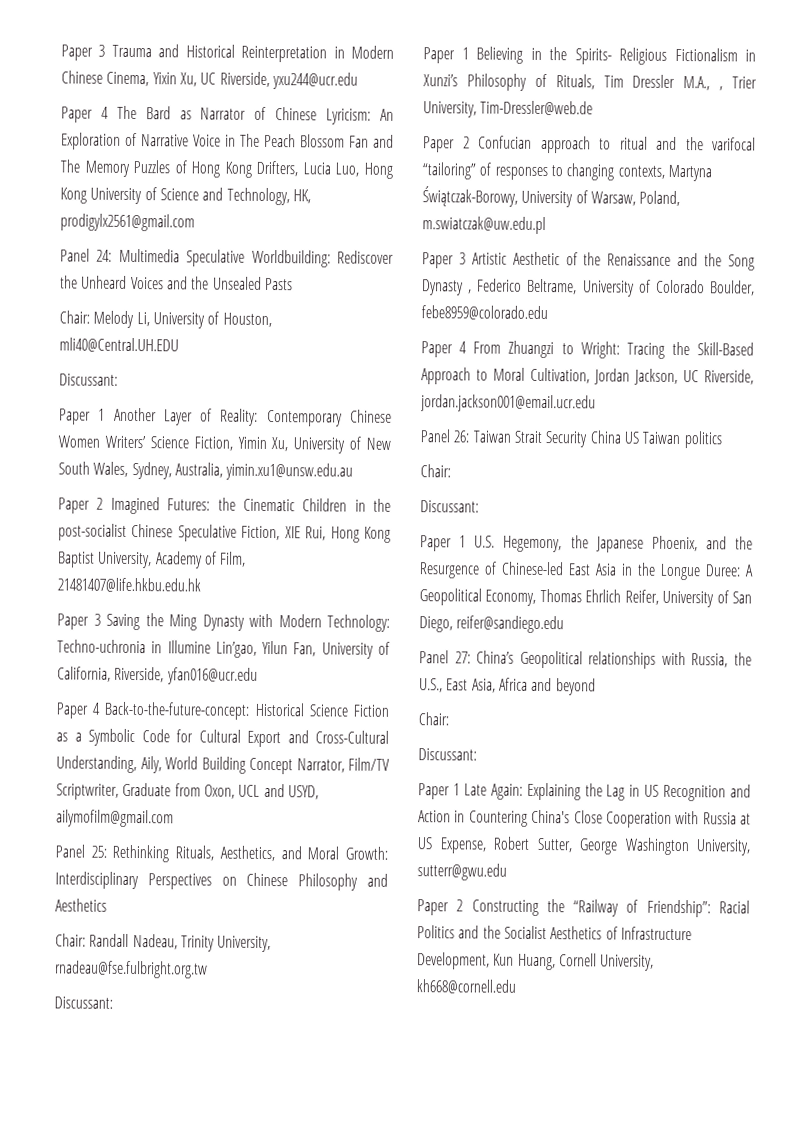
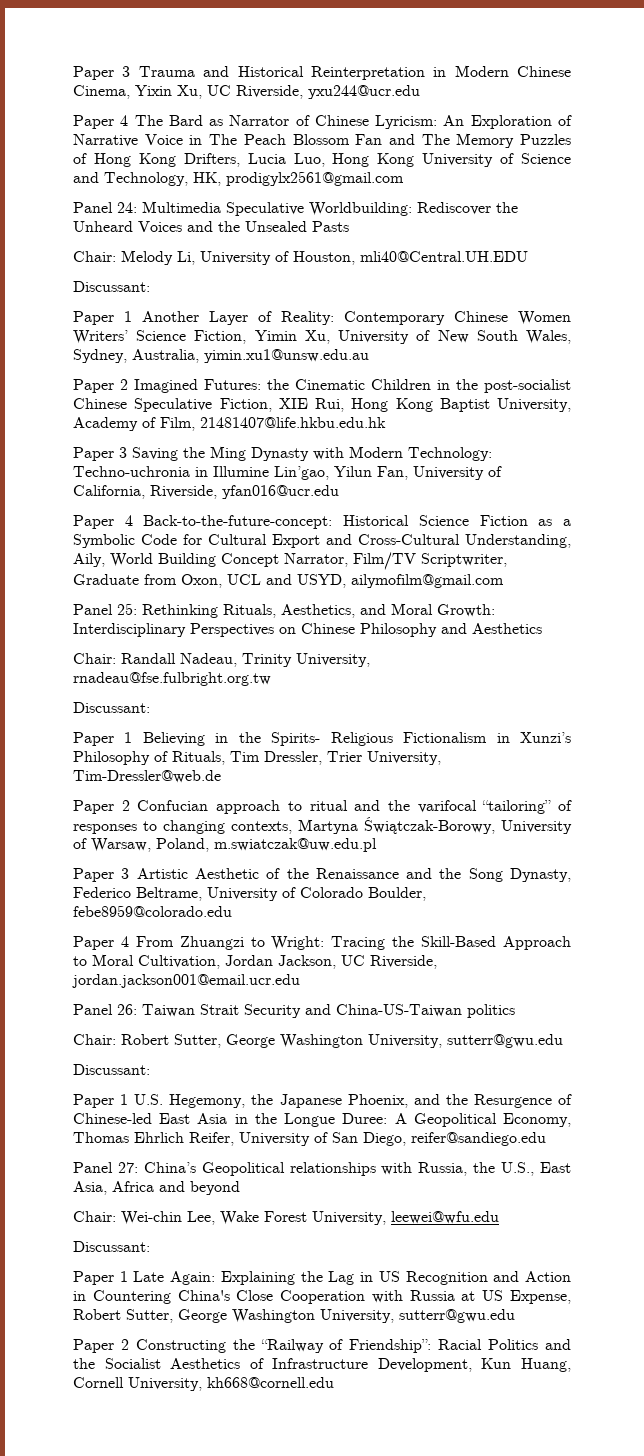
- Paper 1 Believing in the Spirits- Religious Fictionalism in Xunzi’s Philosophy of Rituals, Tim Dressler M.A., , Trier University, Tim-Dressler@web.de
+ Paper 1 Believing in the Spirits- Religious Fictionalism in Xunzi’s Philosophy of Rituals, Tim Dressler, Trier University, Tim-Dressler@web.de
- Paper 3 Artistic Aesthetic of the Renaissance and the Song Dynasty , Federico Beltrame, University of Colorado Boulder, febe8959@colorado.edu
+ Paper 3 Artistic Aesthetic of the Renaissance and the Song Dynasty, Federico Beltrame, University of Colorado Boulder, febe8959@colorado.edu
- Panel 26: Taiwan Strait Security China US Taiwan politics
- Chair:
+ Panel 26: Taiwan Strait Security and China-US-Taiwan politics
+ Chair: Robert Sutter, George Washington University, sutterr@gwu.edu
  Panel 27: China’s Geopolitical relationships with Russia, the U.S., East Asia, Africa and beyond
- Chair:
+ Chair: Wei-chin Lee, Wake Forest University, leewei@wfu.edu

